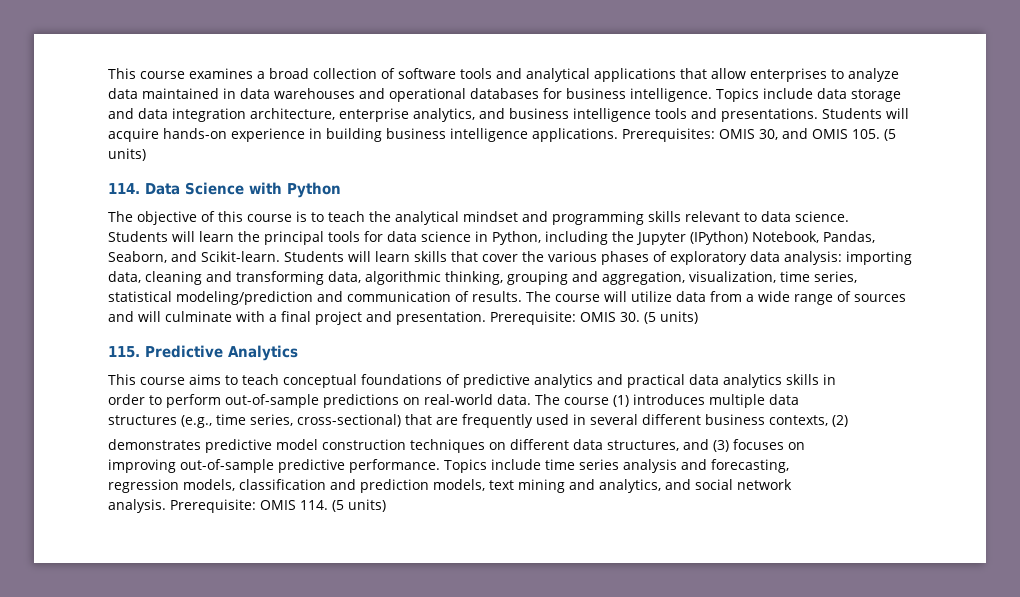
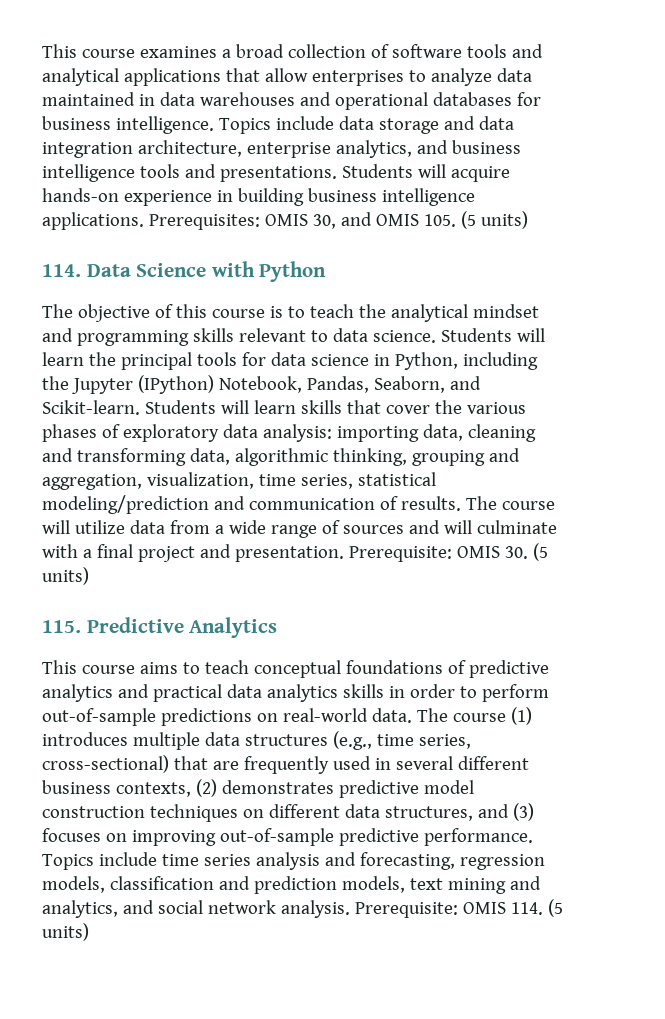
- This course aims to teach conceptual foundations of predictive analytics and practical data analytics skills in
- order to perform out-of-sample predictions on real-world data.
+ This course aims to teach conceptual foundations of predictive analytics and practical data analytics skills in order to perform out-of-sample predictions on real-world data.
- The course (1) introduces multiple data
- structures (e.g., time series, cross-sectional) that are frequently used in several different business contexts, (2)
- demonstrates predictive model construction techniques on different data structures, and (3) focuses on
- improving out-of-sample predictive performance.
+ The course (1) introduces multiple data structures (e.g., time series, cross-sectional) that are frequently used in several different business contexts, (2) demonstrates predictive model construction techniques on different data structures, and (3) focuses on improving out-of-sample predictive performance.
- Topics include time series analysis and forecasting,
- regression models, classification and prediction models, text mining and analytics, and social network
- analysis.
+ Topics include time series analysis and forecasting, regression models, classification and prediction models, text mining and analytics, and social network analysis.

